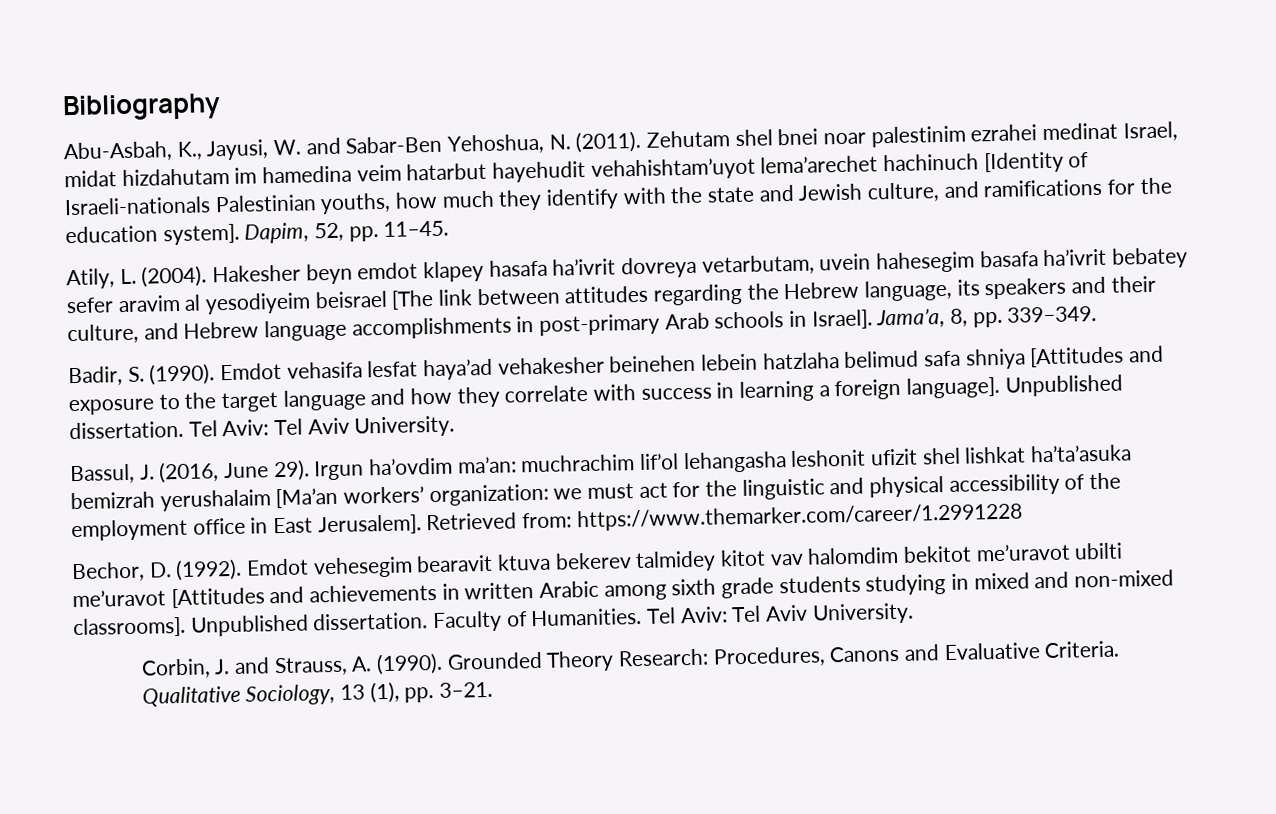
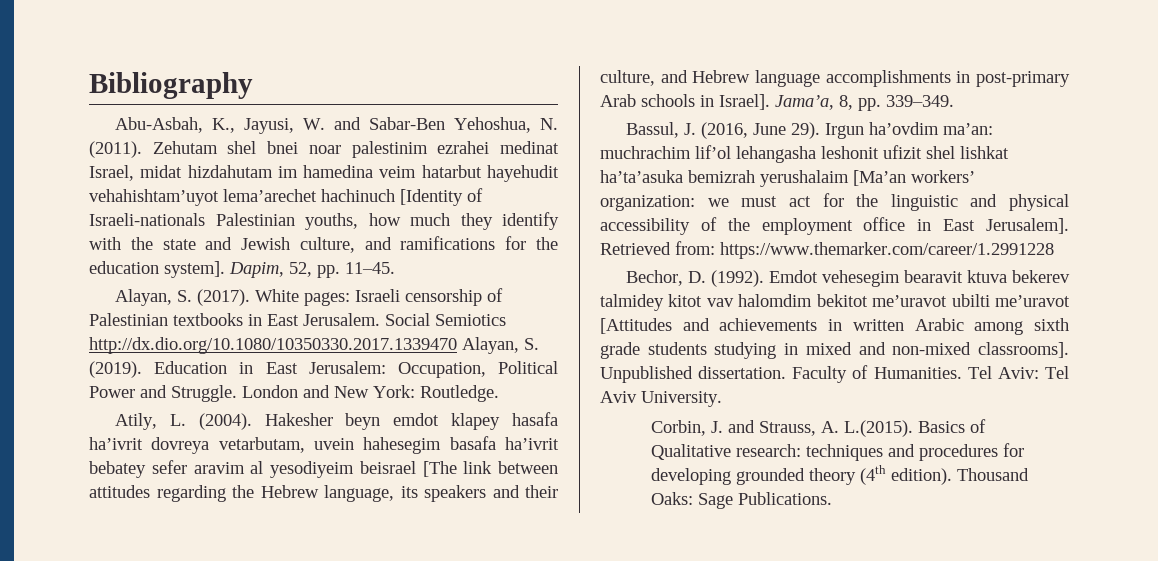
+ Alayan, S. (2017). White pages: Israeli censorship of Palestinian textbooks in East Jerusalem. Social Semiotics http://dx.dio.org/10.1080/10350330.2017.1339470 Alayan, S. (2019). Education in East Jerusalem: Occupation, Political Power and Struggle. London and New York: Routledge.
- Badir, S. (1990). Emdot vehasifa lesfat haya’ad vehakesher beinehen lebein hatzlaha belimud safa shniya [Attitudes and exposure to the target language and how they correlate with success in learning a foreign language]. Unpublished dissertation. Tel Aviv: Tel Aviv University.
- Corbin, J. and Strauss, A. (1990). Grounded Theory Research: Procedures, Canons and Evaluative Criteria. Qualitative Sociology, 13 (1), pp. 3–21.
+ Corbin, J. and Strauss, A. L.(2015). Basics of Qualitative research: techniques and procedures for developing grounded theory (4th edition). Thousand Oaks: Sage Publications.

